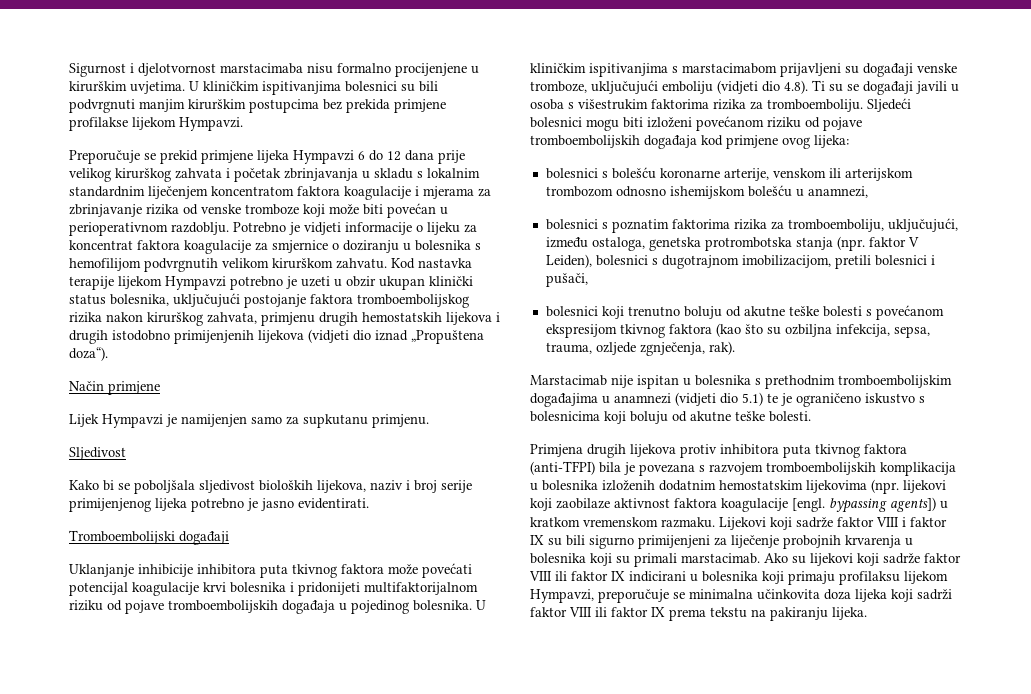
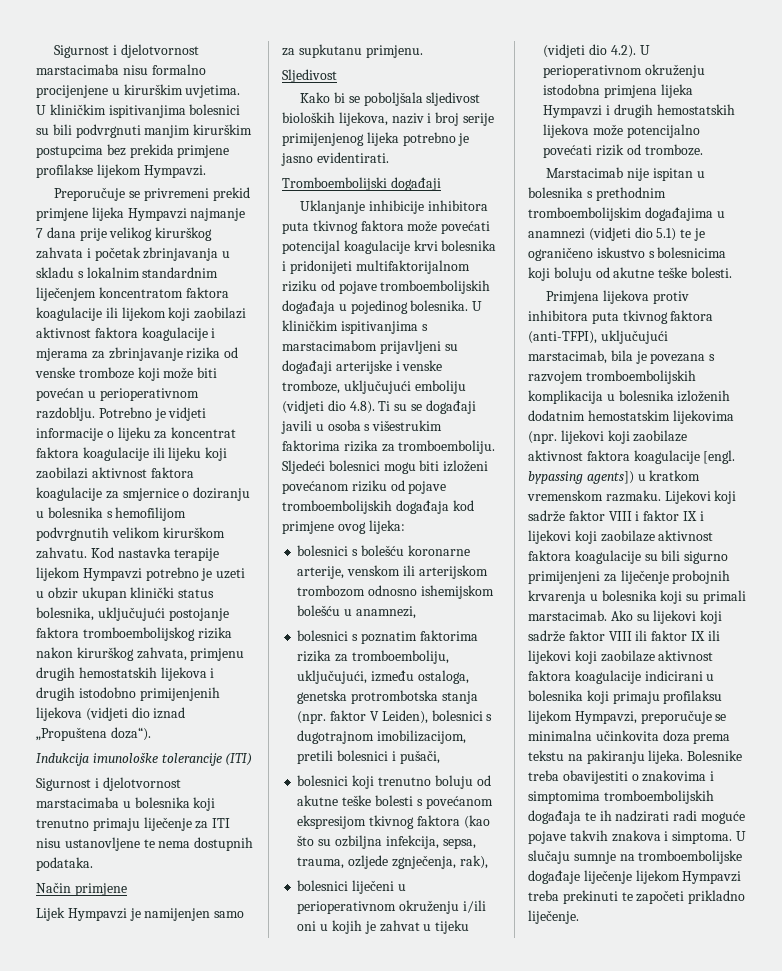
- Preporučuje se prekid primjene lijeka Hympavzi 6 do 12 dana prije velikog kirurškog zahvata i početak zbrinjavanja u skladu s lokalnim standardnim liječenjem koncentratom faktora koagulacije i mjerama za zbrinjavanje rizika od venske tromboze koji može biti povećan u perioperativnom razdoblju.
+ Preporučuje se privremeni prekid primjene lijeka Hympavzi najmanje 7 dana prije velikog kirurškog zahvata i početak zbrinjavanja u skladu s lokalnim standardnim liječenjem koncentratom faktora koagulacije ili lijekom koji zaobilazi aktivnost faktora koagulacije i mjerama za zbrinjavanje rizika od venske tromboze koji može biti povećan u perioperativnom razdoblju.
- Potrebno je vidjeti informacije o lijeku za koncentrat faktora koagulacije za smjernice o doziranju u bolesnika s hemofilijom podvrgnutih velikom kirurškom zahvatu.
+ Potrebno je vidjeti informacije o lijeku za koncentrat faktora koagulacije ili lijeku koji zaobilazi aktivnost faktora koagulacije za smjernice o doziranju u bolesnika s hemofilijom podvrgnutih velikom kirurškom zahvatu.
+ Indukcija imunološke tolerancije (ITI)
+ Sigurnost i djelotvornost marstacimaba u bolesnika koji trenutno primaju liječenje za ITI nisu ustanovljene te nema dostupnih podataka.
- U kliničkim ispitivanjima s marstacimabom prijavljeni su događaji venske tromboze, uključujući emboliju (vidjeti dio 4.8). Ti su se događaji javili u osoba s višestrukim faktorima rizika za tromboemboliju.
+ U kliničkim ispitivanjima s marstacimabom prijavljeni su događaji arterijske i venske tromboze, uključujući emboliju (vidjeti dio 4.8). Ti su se događaji javili u osoba s višestrukim faktorima rizika za tromboemboliju.
- bolesnici koji trenutno boluju od akutne teške bolesti s povećanom ekspresijom tkivnog faktora (kao što su ozbiljna infekcija, sepsa, trauma, ozljede zgnječenja, rak).
+ bolesnici koji trenutno boluju od akutne teške bolesti s povećanom ekspresijom tkivnog faktora (kao što su ozbiljna infekcija, sepsa, trauma, ozljede zgnječenja, rak),
+ bolesnici liječeni u perioperativnom okruženju i/ili oni u kojih je zahvat u tijeku (vidjeti dio 4.2). U perioperativnom okruženju istodobna primjena lijeka Hympavzi i drugih hemostatskih lijekova može potencijalno povećati rizik od tromboze.
- Primjena drugih lijekova protiv inhibitora puta tkivnog faktora (anti-TFPI) bila je povezana s razvojem tromboembolijskih komplikacija u bolesnika izloženih dodatnim hemostatskim lijekovima (npr. lijekovi koji zaobilaze aktivnost faktora koagulacije [engl. bypassing agents]) u kratkom vremenskom razmaku.
+ Primjena lijekova protiv inhibitora puta tkivnog faktora (anti-TFPI), uključujući marstacimab, bila je povezana s razvojem tromboembolijskih komplikacija u bolesnika izloženih dodatnim hemostatskim lijekovima (npr. lijekovi koji zaobilaze aktivnost faktora koagulacije [engl. bypassing agents]) u kratkom vremenskom razmaku.
- Lijekovi koji sadrže faktor VIII i faktor IX su bili sigurno primijenjeni za liječenje probojnih krvarenja u bolesnika koji su primali marstacimab.
+ Lijekovi koji sadrže faktor VIII i faktor IX i lijekovi koji zaobilaze aktivnost faktora koagulacije su bili sigurno primijenjeni za liječenje probojnih krvarenja u bolesnika koji su primali marstacimab.
- Ako su lijekovi koji sadrže faktor VIII ili faktor IX indicirani u bolesnika koji primaju profilaksu lijekom Hympavzi, preporučuje se minimalna učinkovita doza lijeka koji sadrži faktor VIII ili faktor IX prema tekstu na pakiranju lijeka.
+ Ako su lijekovi koji sadrže faktor VIII ili faktor IX ili lijekovi koji zaobilaze aktivnost faktora koagulacije indicirani u bolesnika koji primaju profilaksu lijekom Hympavzi, preporučuje se minimalna učinkovita doza prema tekstu na pakiranju lijeka.
+ Bolesnike treba obavijestiti o znakovima i simptomima tromboembolijskih događaja te ih nadzirati radi moguće pojave takvih znakova i simptoma. U slučaju sumnje na tromboembolijske događaje liječenje lijekom Hympavzi treba prekinuti te započeti prikladno liječenje.

